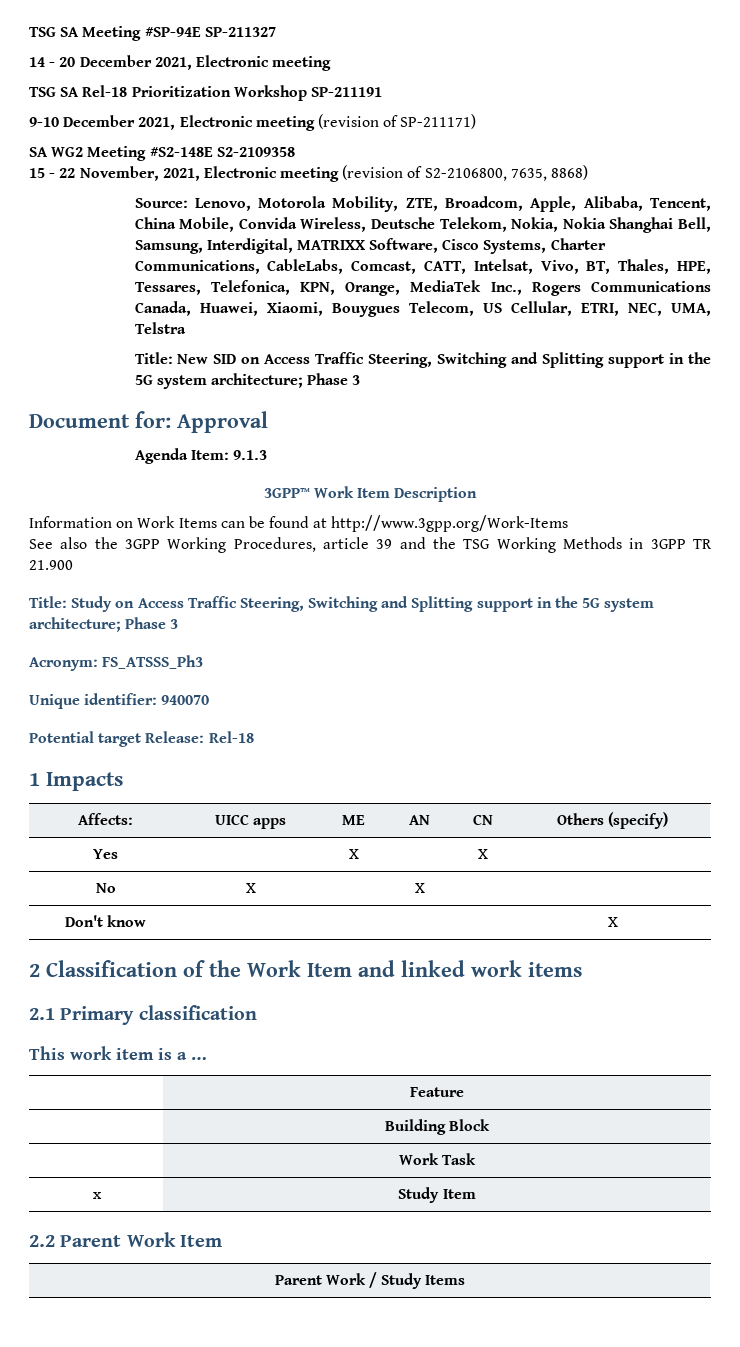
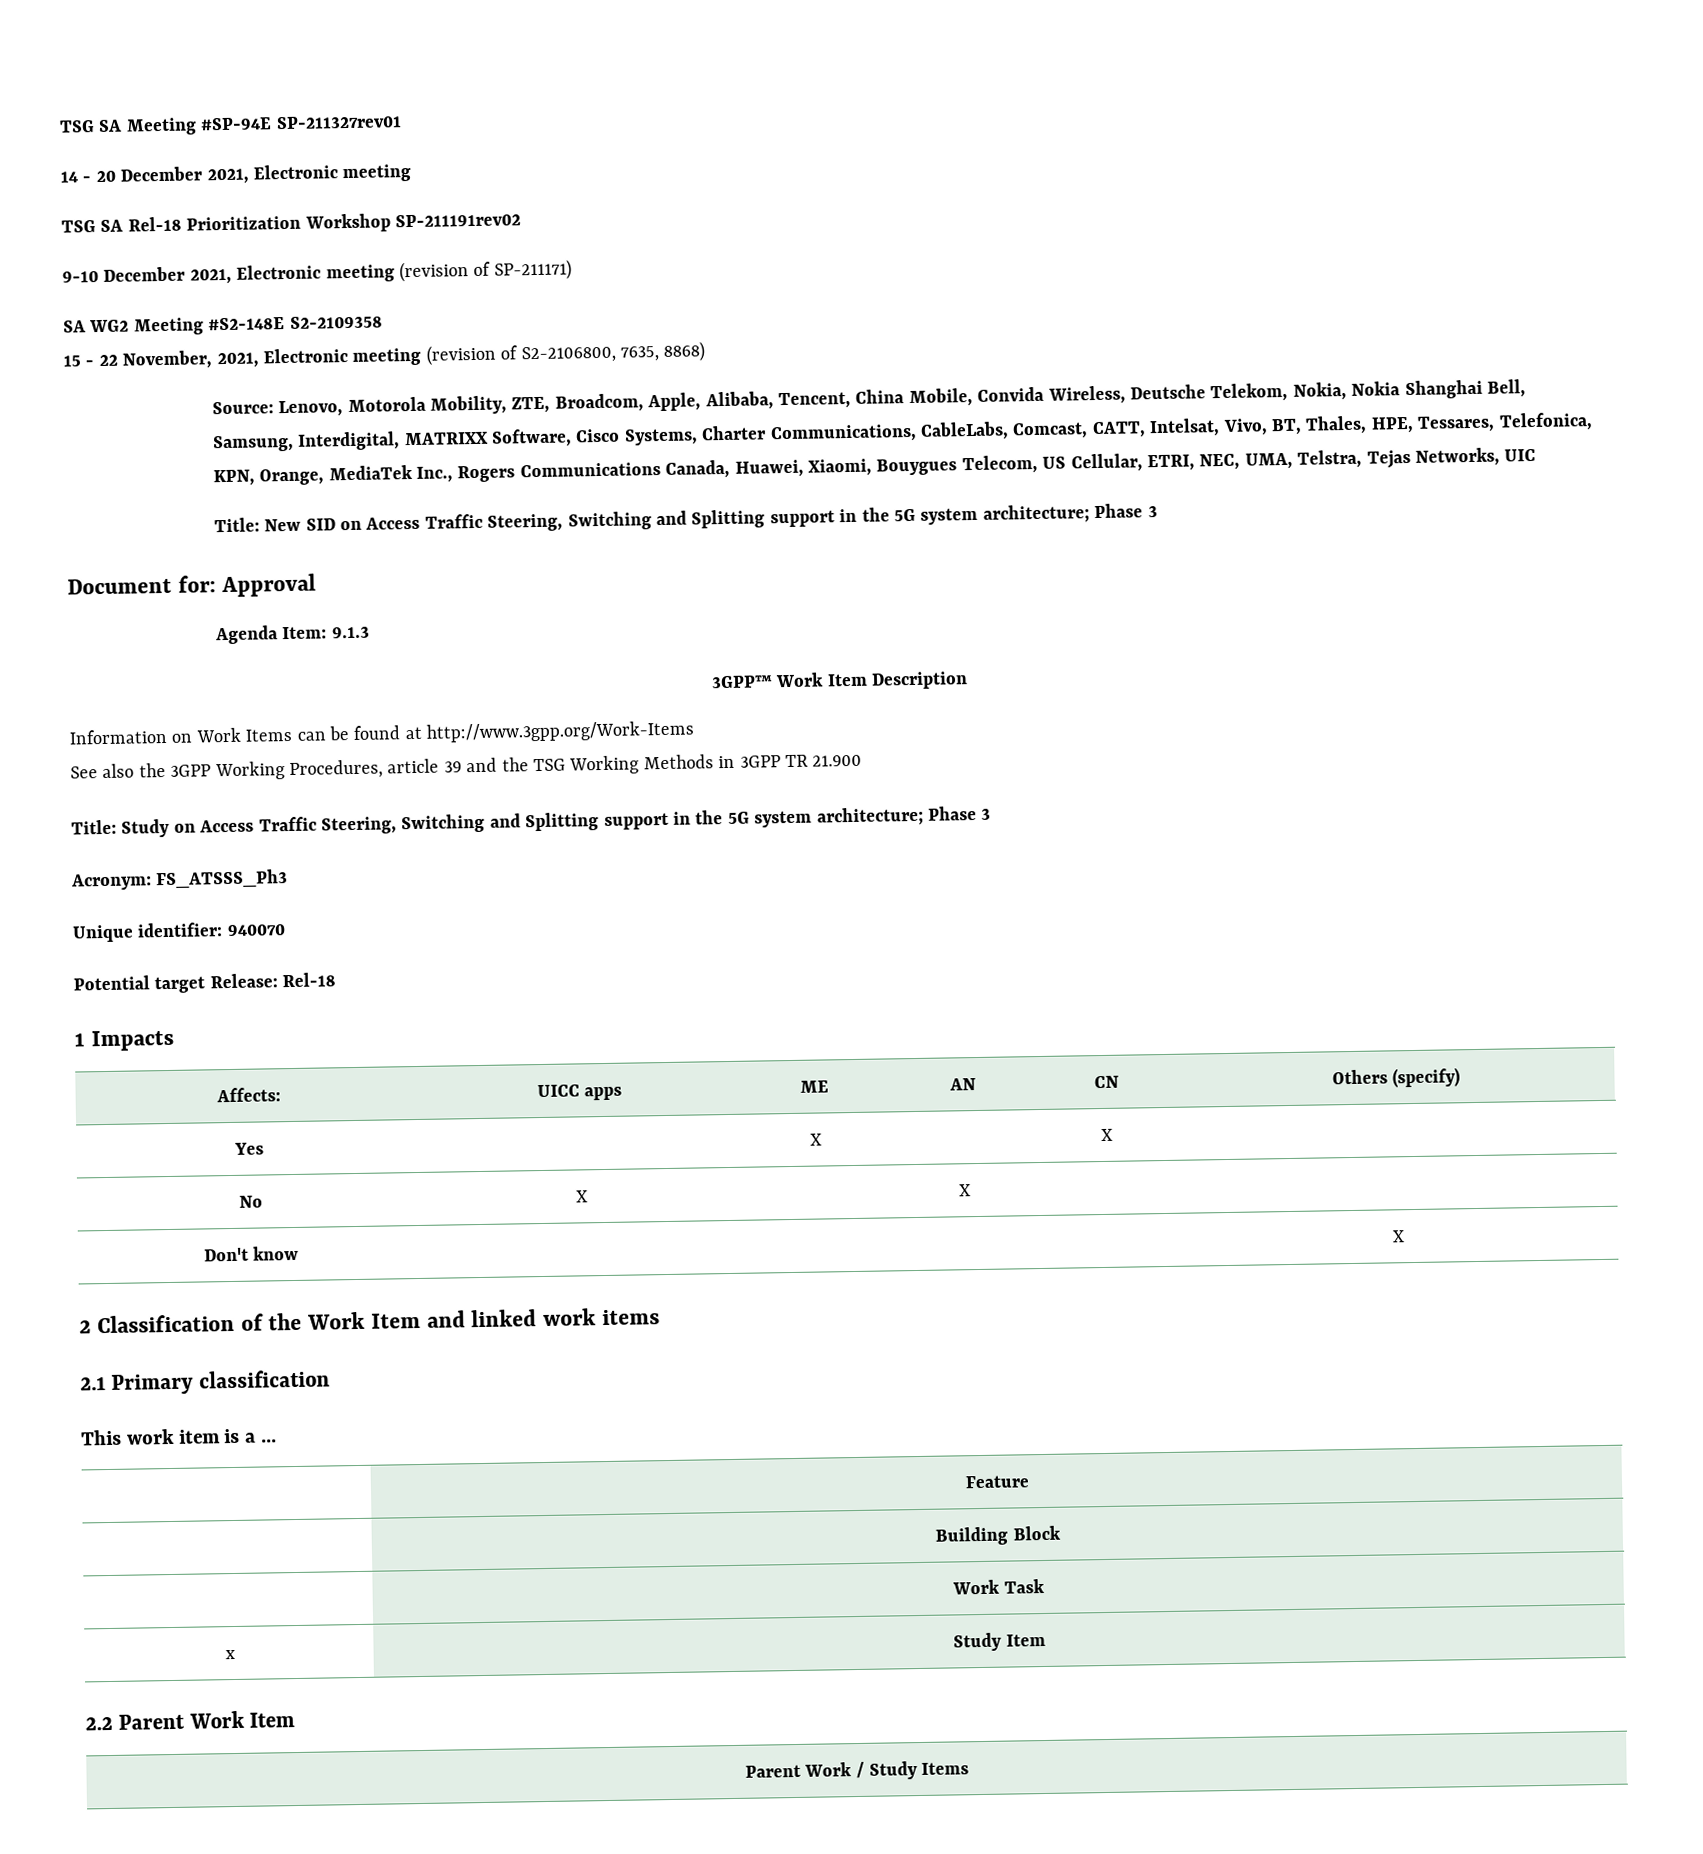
- TSG SA Meeting #SP-94E SP-211327
+ TSG SA Meeting #SP-94E SP-211327rev01
- TSG SA Rel-18 Prioritization Workshop SP-211191
+ TSG SA Rel-18 Prioritization Workshop SP-211191rev02
- Source: Lenovo, Motorola Mobility, ZTE, Broadcom, Apple, Alibaba, Tencent, China Mobile, Convida Wireless, Deutsche Telekom, Nokia, Nokia Shanghai Bell, Samsung, Interdigital, MATRIXX Software, Cisco Systems, Charter Communications, CableLabs, Comcast, CATT, Intelsat, Vivo, BT, Thales, HPE, Tessares, Telefonica, KPN, Orange, MediaTek Inc., Rogers Communications Canada, Huawei, Xiaomi, Bouygues Telecom, US Cellular, ETRI, NEC, UMA, Telstra
+ Source: Lenovo, Motorola Mobility, ZTE, Broadcom, Apple, Alibaba, Tencent, China Mobile, Convida Wireless, Deutsche Telekom, Nokia, Nokia Shanghai Bell, Samsung, Interdigital, MATRIXX Software, Cisco Systems, Charter Communications, CableLabs, Comcast, CATT, Intelsat, Vivo, BT, Thales, HPE, Tessares, Telefonica, KPN, Orange, MediaTek Inc., Rogers Communications Canada, Huawei, Xiaomi, Bouygues Telecom, US Cellular, ETRI, NEC, UMA, Telstra, Tejas Networks, UIC

